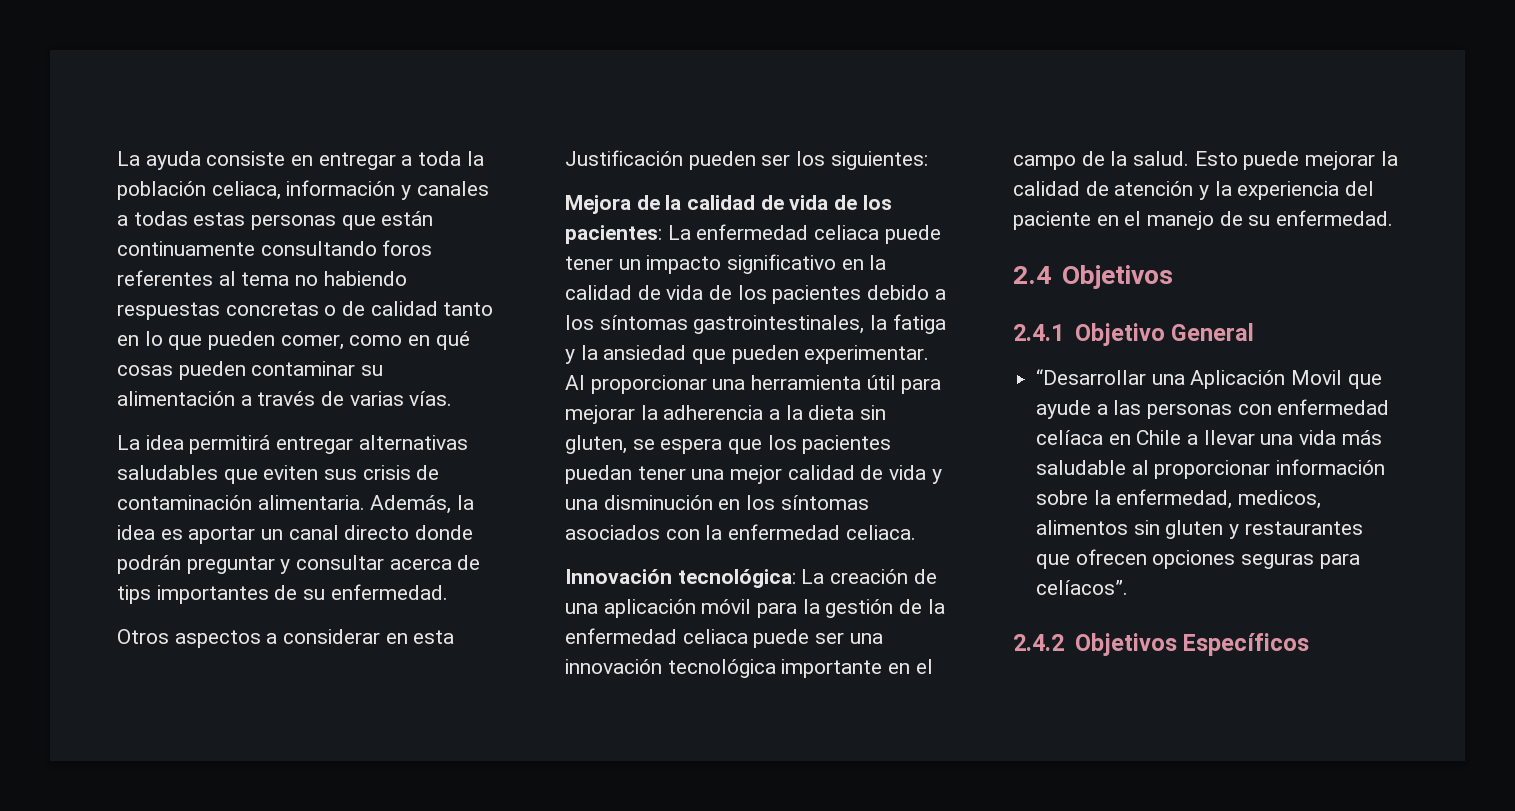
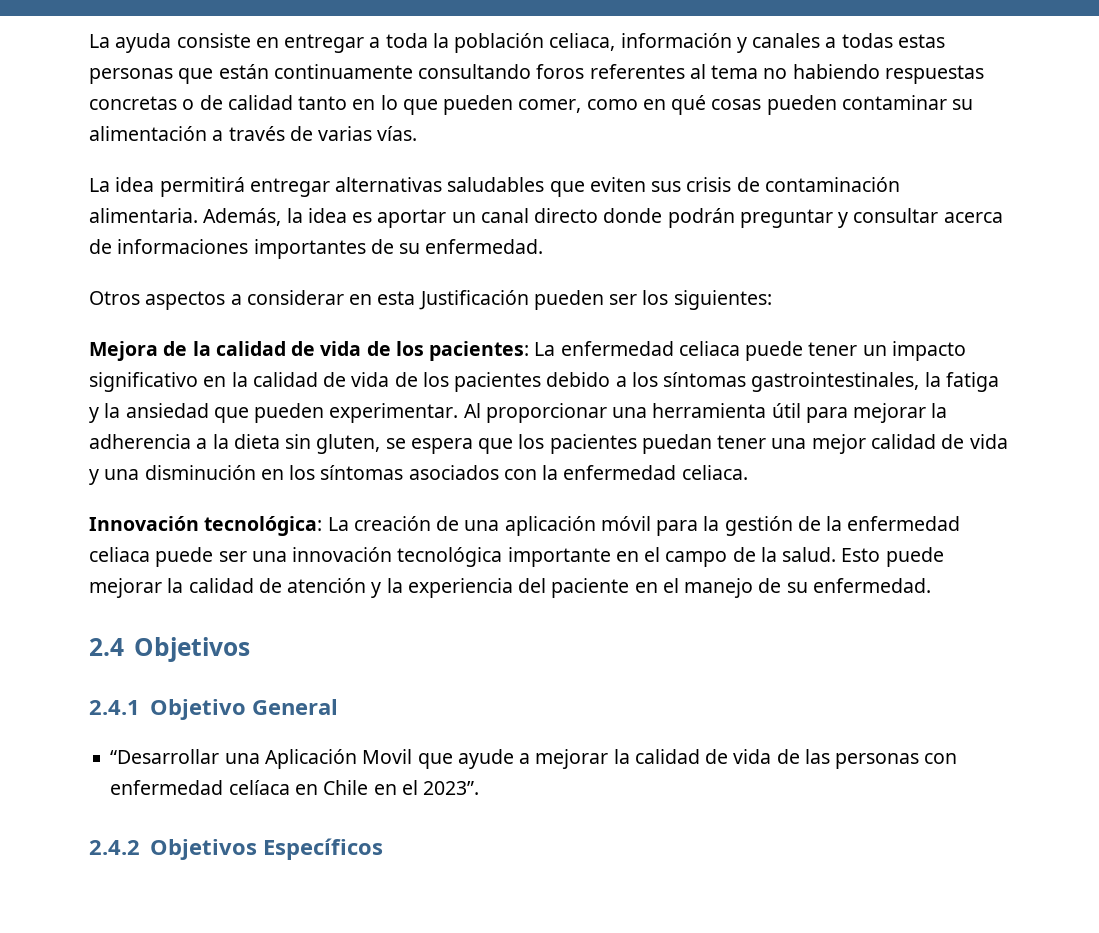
- Además, la idea es aportar un canal directo donde podrán preguntar y consultar acerca de tips importantes de su enfermedad.
+ Además, la idea es aportar un canal directo donde podrán preguntar y consultar acerca de informaciones importantes de su enfermedad.
- “Desarrollar una Aplicación Movil que ayude a las personas con enfermedad celíaca en Chile a llevar una vida más saludable al proporcionar información sobre la enfermedad, medicos, alimentos sin gluten y restaurantes que ofrecen opciones seguras para celíacos”.
+ “Desarrollar una Aplicación Movil que ayude a mejorar la calidad de vida de las personas con enfermedad celíaca en Chile en el 2023”.

